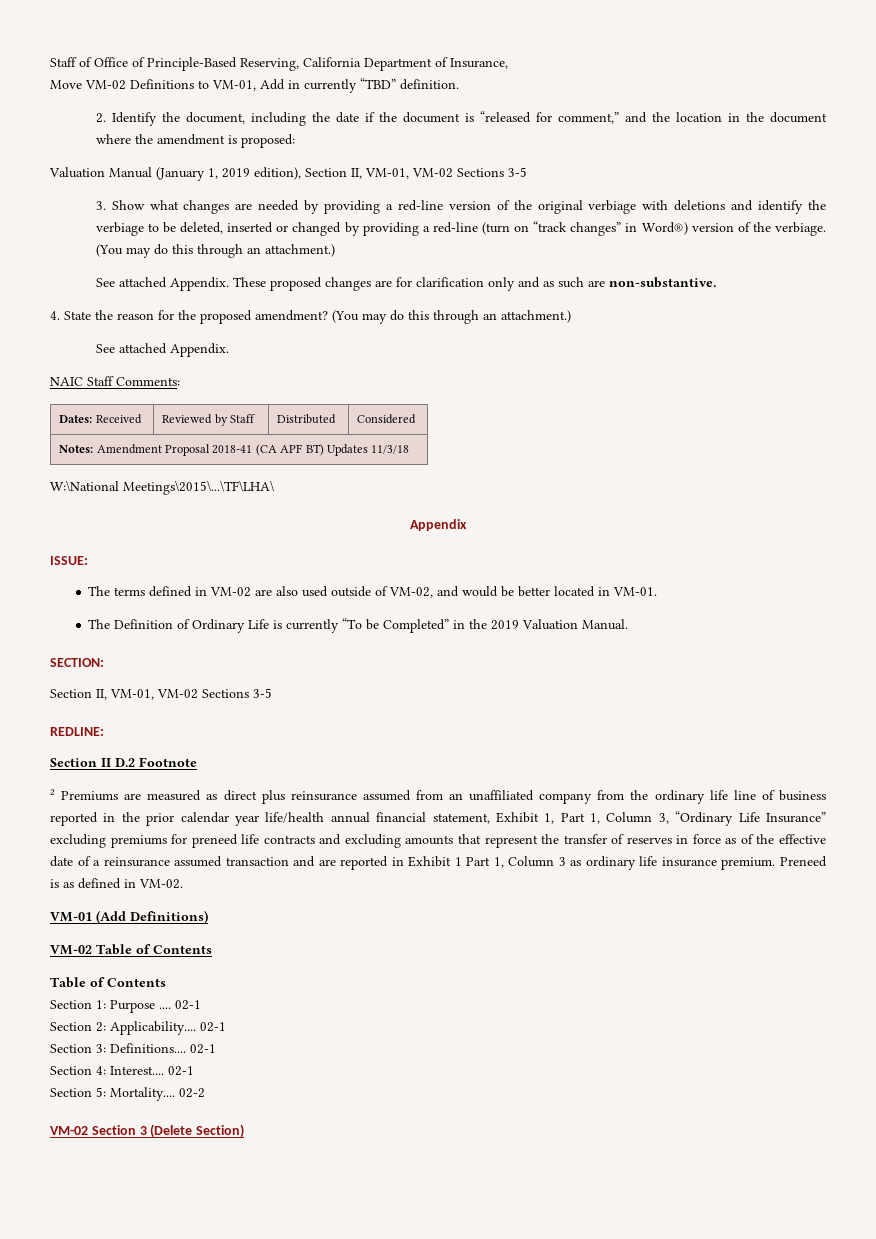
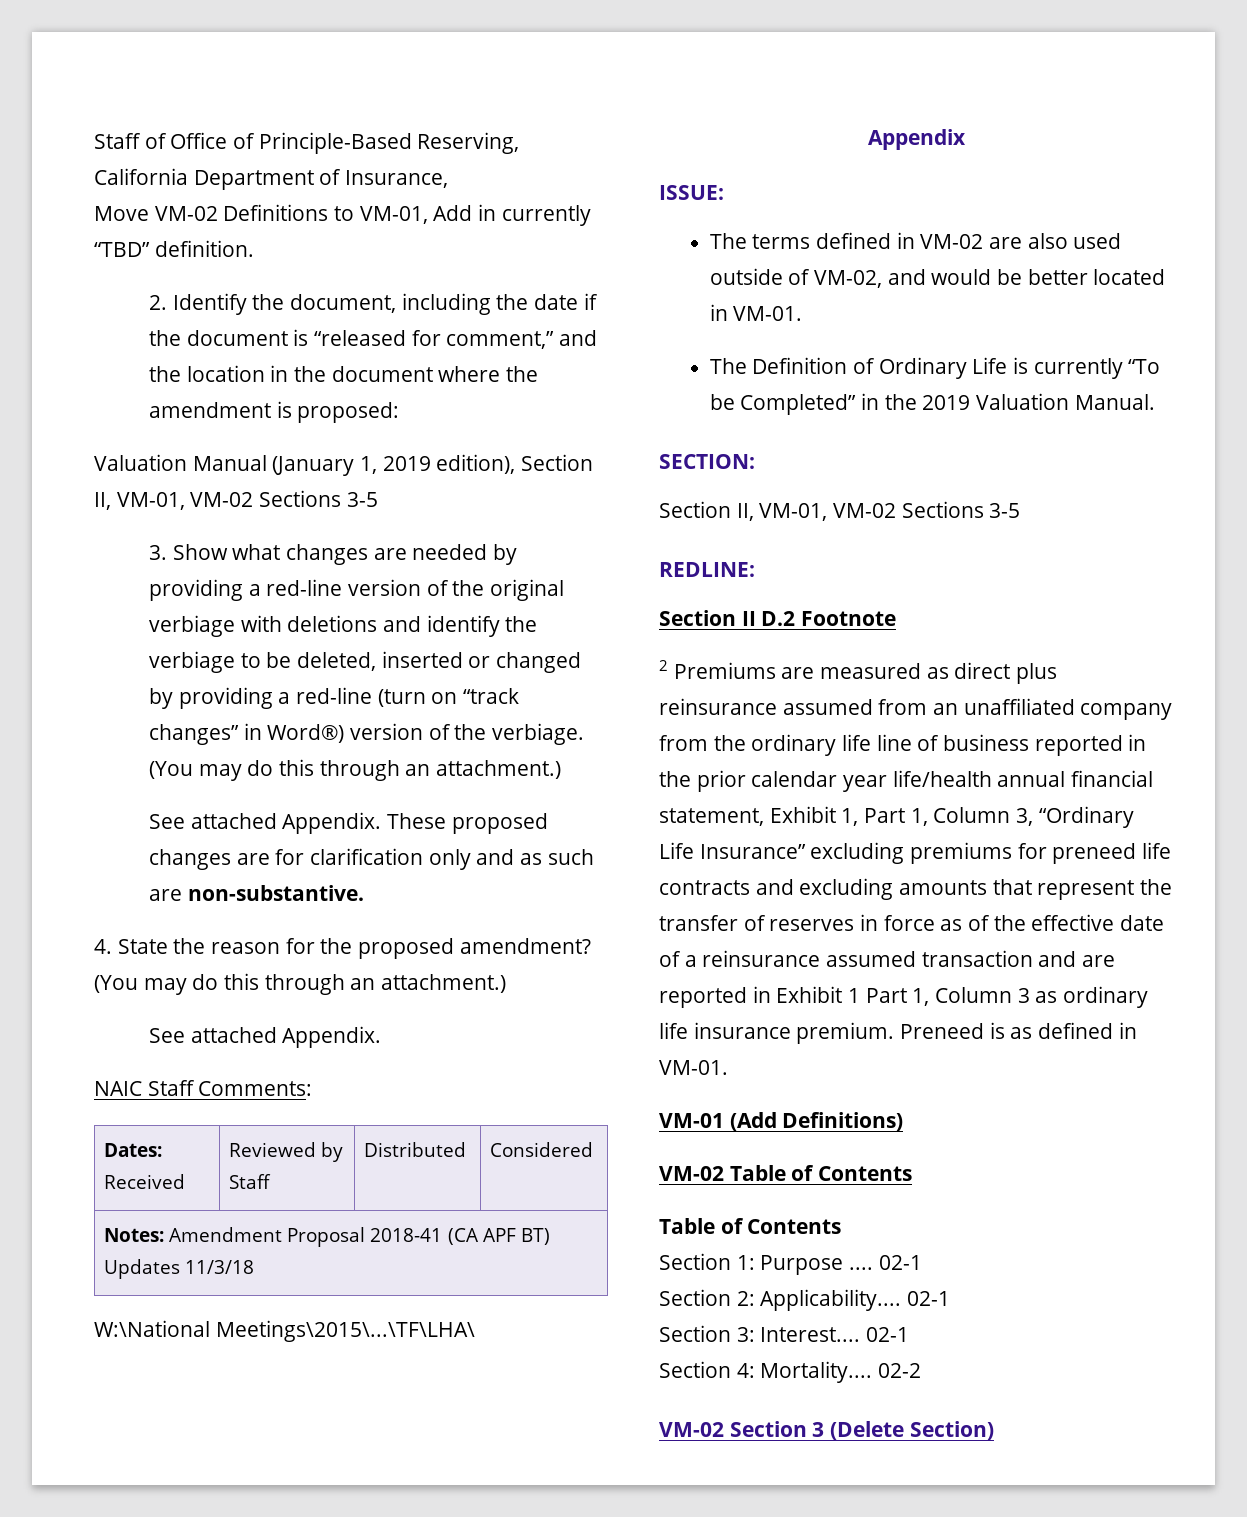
- Preneed is as defined in VM-02.
+ Preneed is as defined in VM-01.
- Section 3: Definitions....
+ Section 3: Interest....
- Section 4: Interest.... 02-1
- Section 5: Mortality....
+ Section 4: Mortality....

